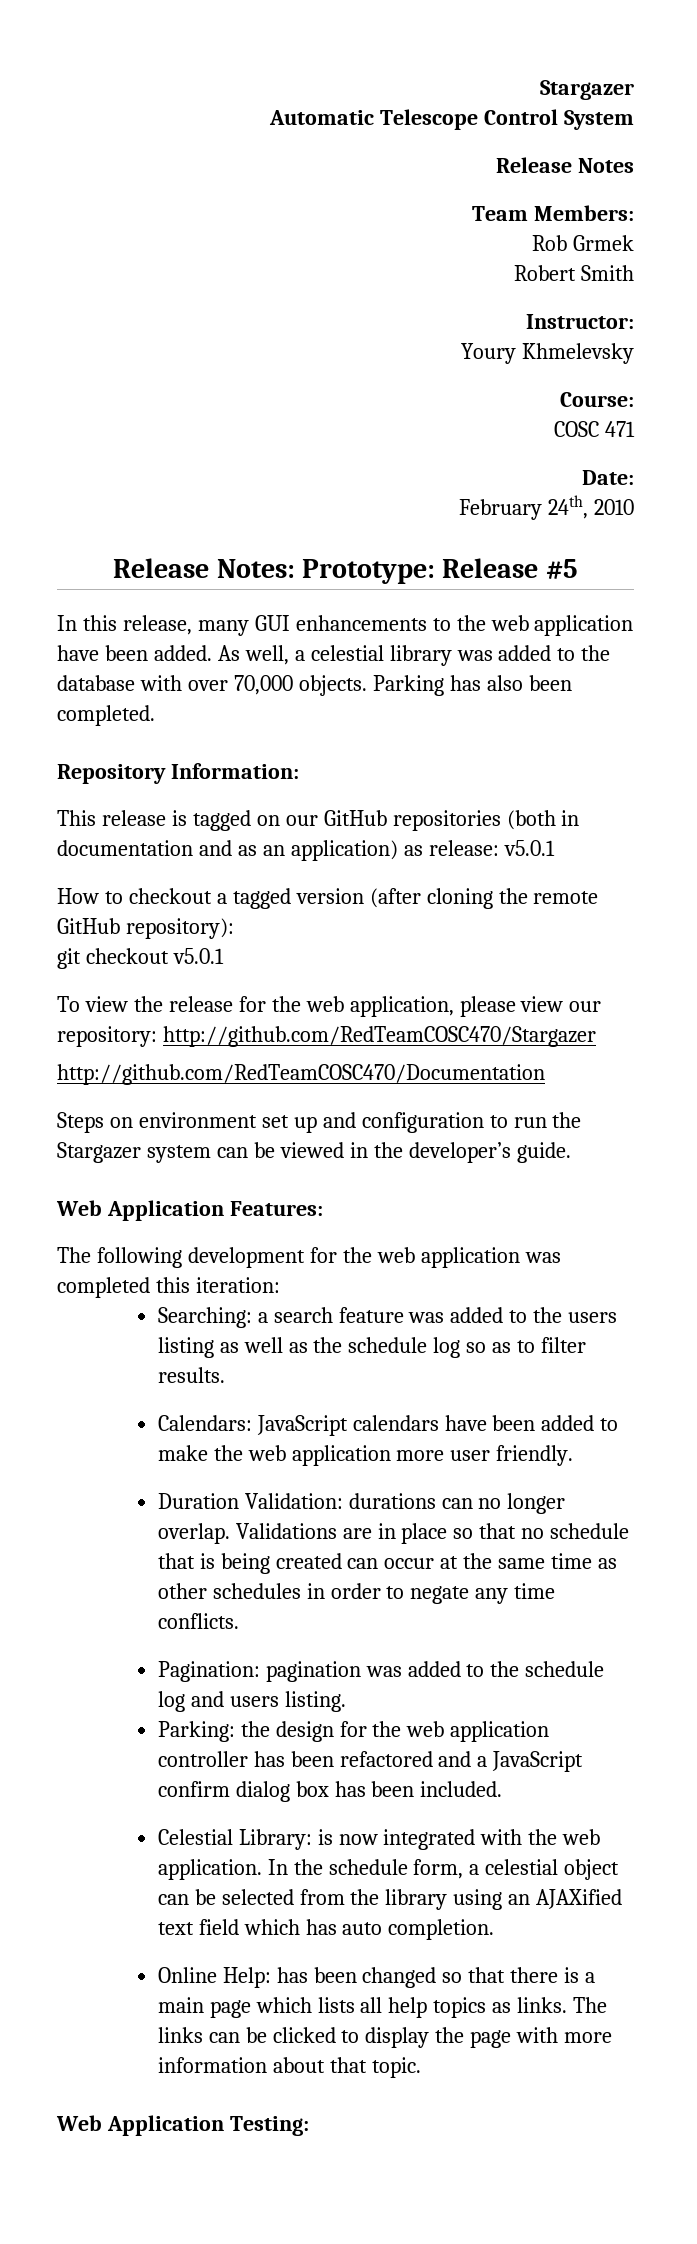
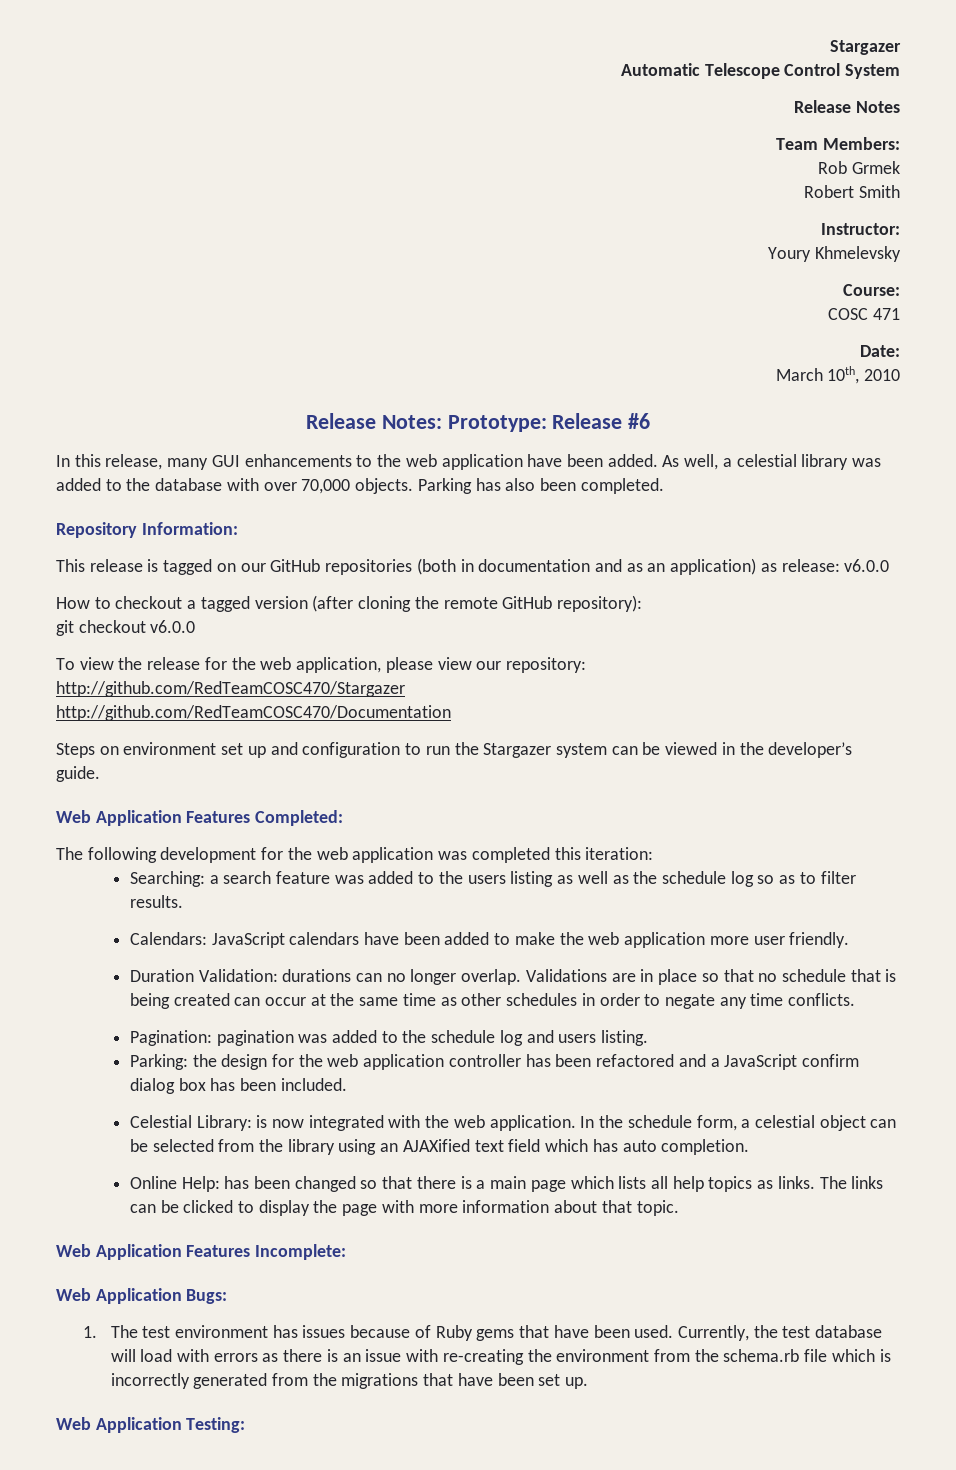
- February 24th, 2010
+ March 10th, 2010
- Release Notes: Prototype: Release #5
+ Release Notes: Prototype: Release #6
- This release is tagged on our GitHub repositories (both in documentation and as an application) as release: v5.0.1
+ This release is tagged on our GitHub repositories (both in documentation and as an application) as release: v6.0.0
- git checkout v5.0.1
+ git checkout v6.0.0
- Web Application Features:
+ Web Application Features Completed:
+ Web Application Features Incomplete:
+ Web Application Bugs:
+ 1. The test environment has issues because of Ruby gems that have been used. Currently, the test database will load with errors as there is an issue with re-creating the environment from the schema.rb file which is incorrectly generated from the migrations that have been set up.

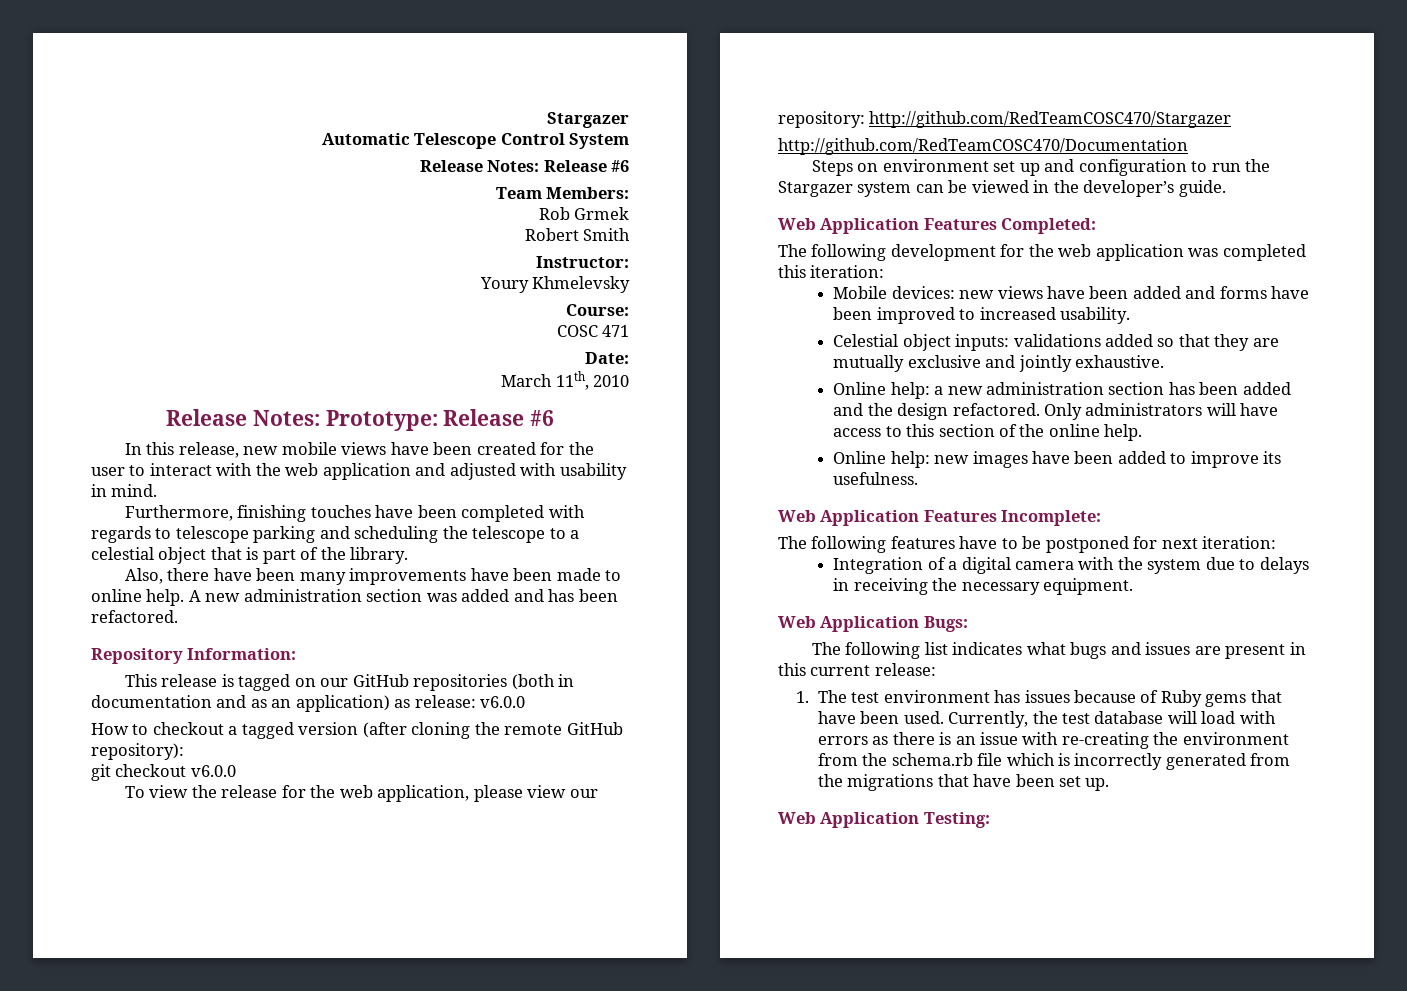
- Release Notes
+ Release Notes: Release #6
- March 10th, 2010
+ March 11th, 2010
- In this release, many GUI enhancements to the web application have been added. As well, a celestial library was added to the database with over 70,000 objects. Parking has also been completed.
+ In this release, new mobile views have been created for the user to interact with the web application and adjusted with usability in mind.
+ Furthermore, finishing touches have been completed with regards to telescope parking and scheduling the telescope to a celestial object that is part of the library.
+ Also, there have been many improvements have been made to online help. A new administration section was added and has been refactored.
- Searching: a search feature was added to the users listing as well as the schedule log so as to filter results.
- Calendars: JavaScript calendars have been added to make the web application more user friendly.
- Duration Validation: durations can no longer overlap. Validations are in place so that no schedule that is being created can occur at the same time as other schedules in order to negate any time conflicts.
- Pagination: pagination was added to the schedule log and users listing.
- Parking: the design for the web application controller has been refactored and a JavaScript confirm dialog box has been included.
- Celestial Library: is now integrated with the web application. In the schedule form, a celestial object can be selected from the library using an AJAXified text field which has auto completion.
- Online Help: has been changed so that there is a main page which lists all help topics as links. The links can be clicked to display the page with more information about that topic.
+ Mobile devices: new views have been added and forms have been improved to increased usability.
+ Celestial object inputs: validations added so that they are mutually exclusive and jointly exhaustive.
+ Online help: a new administration section has been added and the design refactored. Only administrators will have access to this section of the online help.
+ Online help: new images have been added to improve its usefulness.
  Web Application Features Incomplete:
+ The following features have to be postponed for next iteration:
+ Integration of a digital camera with the system due to delays in receiving the necessary equipment.
  Web Application Bugs:
+ The following list indicates what bugs and issues are present in this current release:

